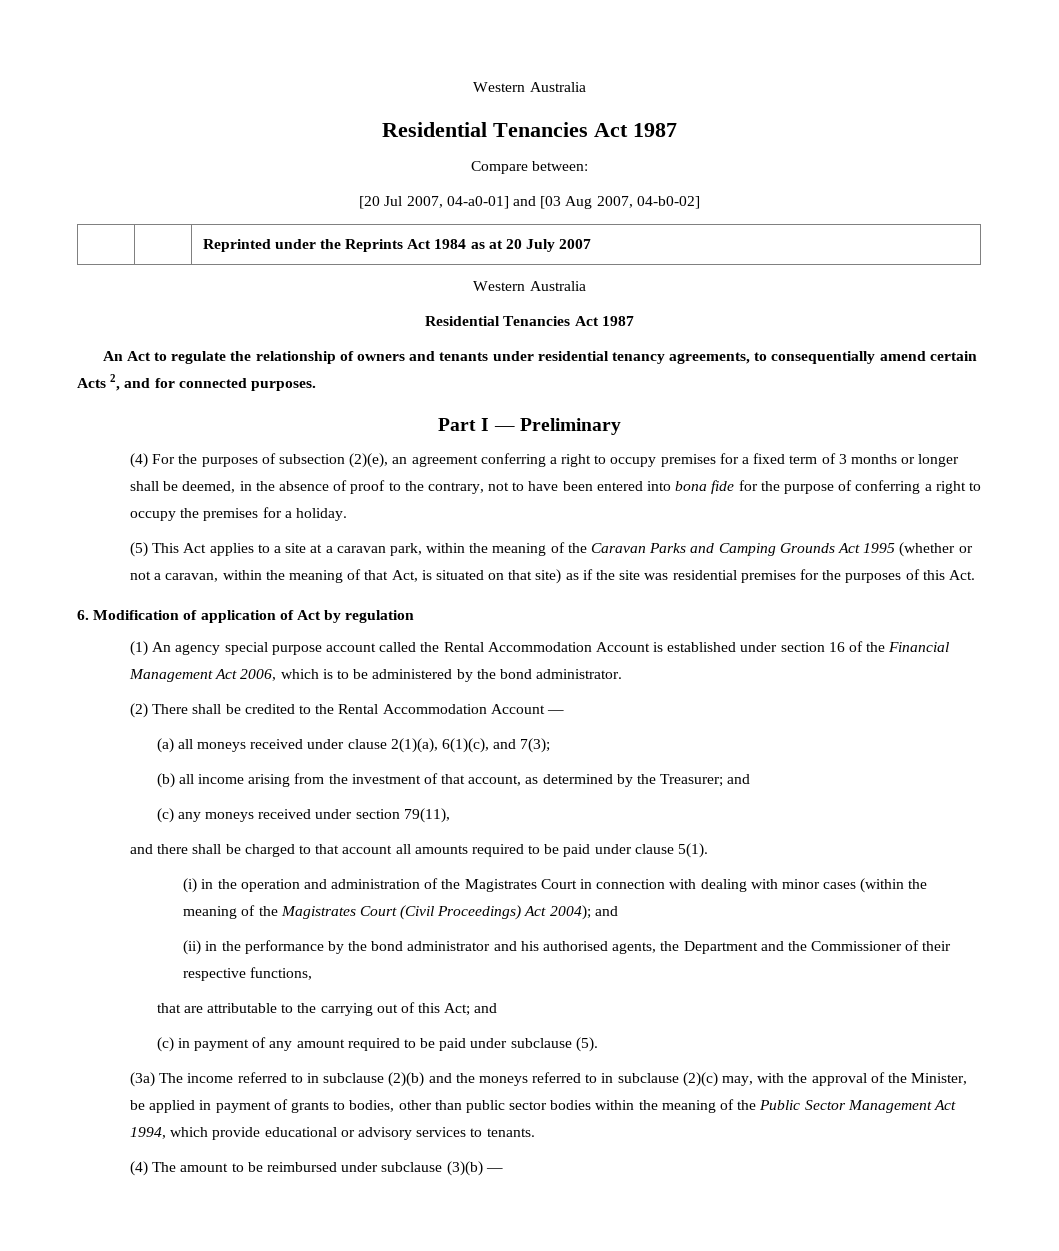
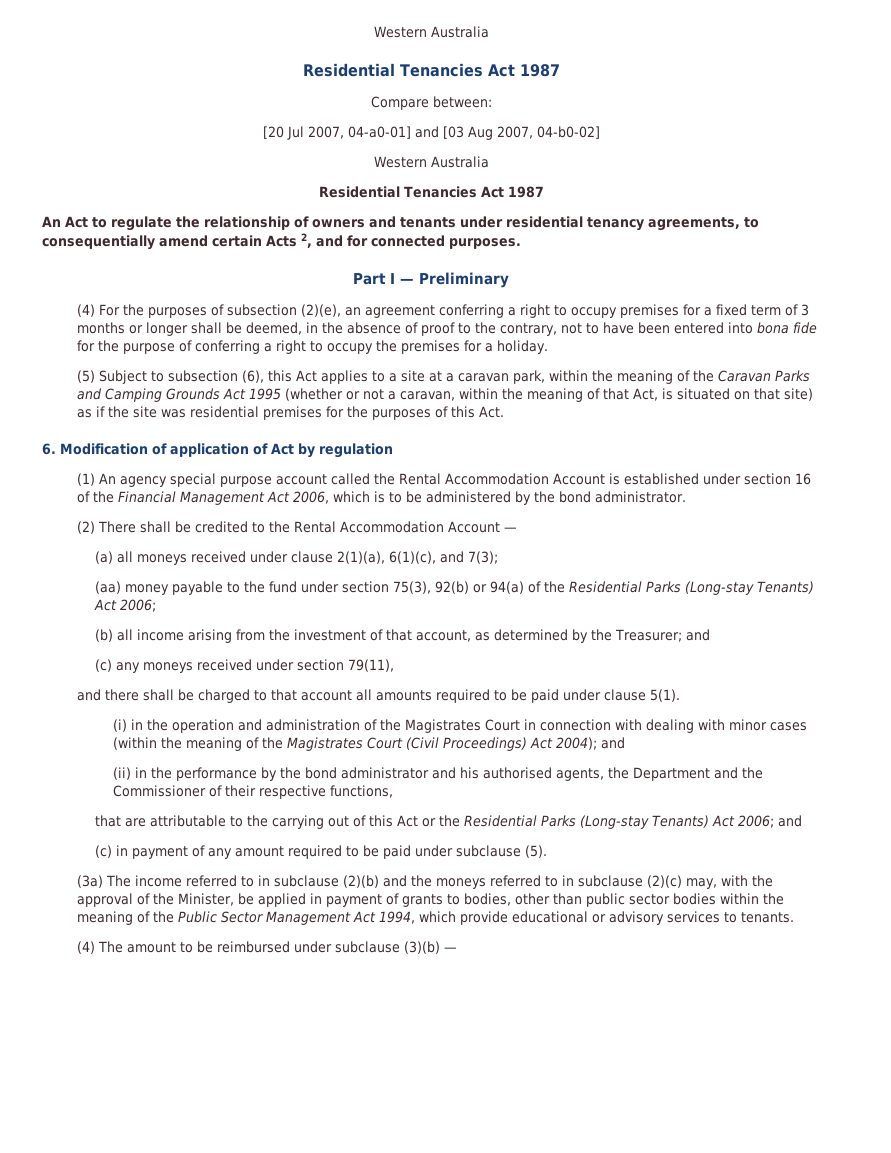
- | | Reprinted under the Reprints Act 1984 as at 20 July 2007
- (5) This Act applies to a site at a caravan park, within the meaning of the Caravan Parks and Camping Grounds Act 1995 (whether or not a caravan, within the meaning of that Act, is situated on that site) as if the site was residential premises for the purposes of this Act.
+ (5) Subject to subsection (6), this Act applies to a site at a caravan park, within the meaning of the Caravan Parks and Camping Grounds Act 1995 (whether or not a caravan, within the meaning of that Act, is situated on that site) as if the site was residential premises for the purposes of this Act.
+ (aa) money payable to the fund under section 75(3), 92(b) or 94(a) of the Residential Parks (Long-stay Tenants) Act 2006;
- that are attributable to the carrying out of this Act; and
+ that are attributable to the carrying out of this Act or the Residential Parks (Long-stay Tenants) Act 2006; and

